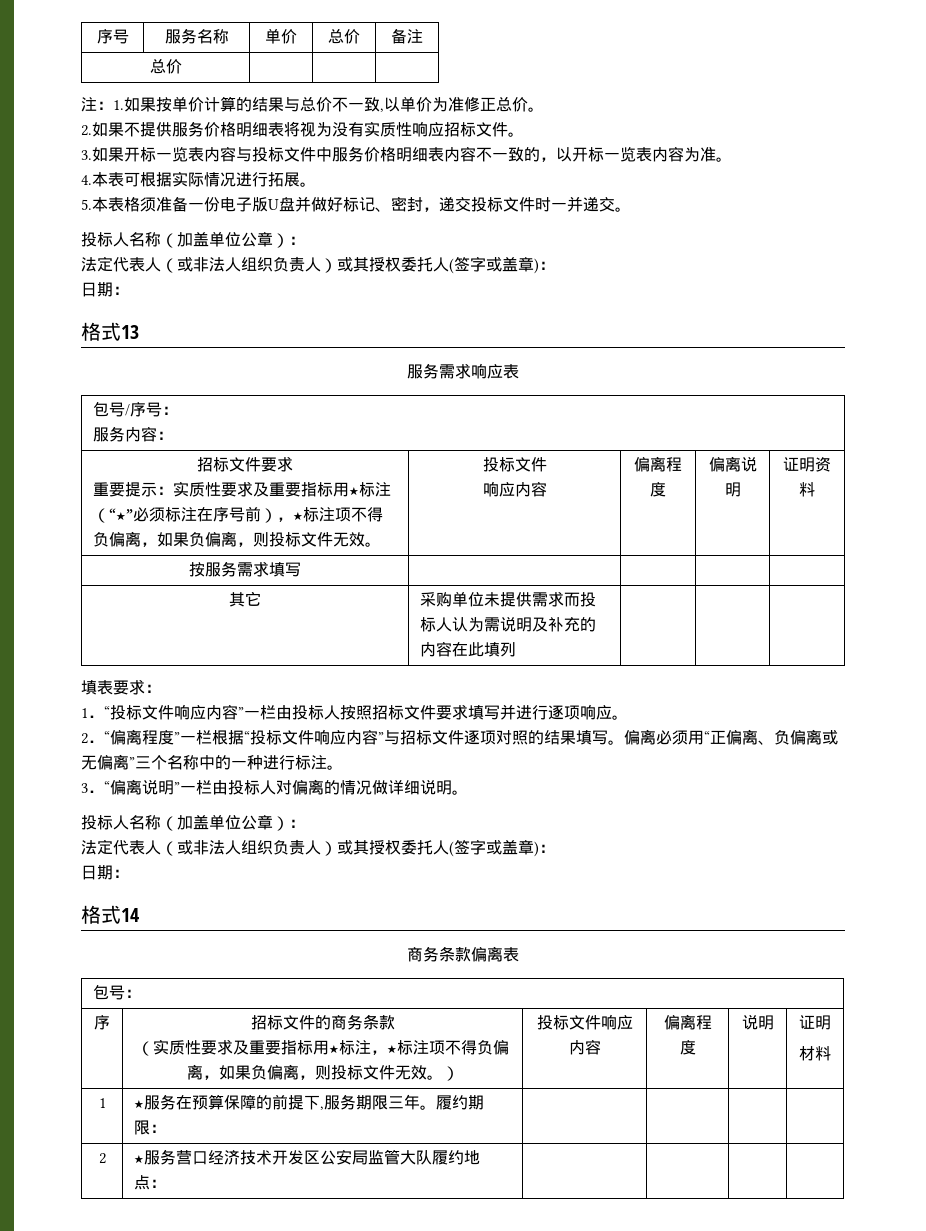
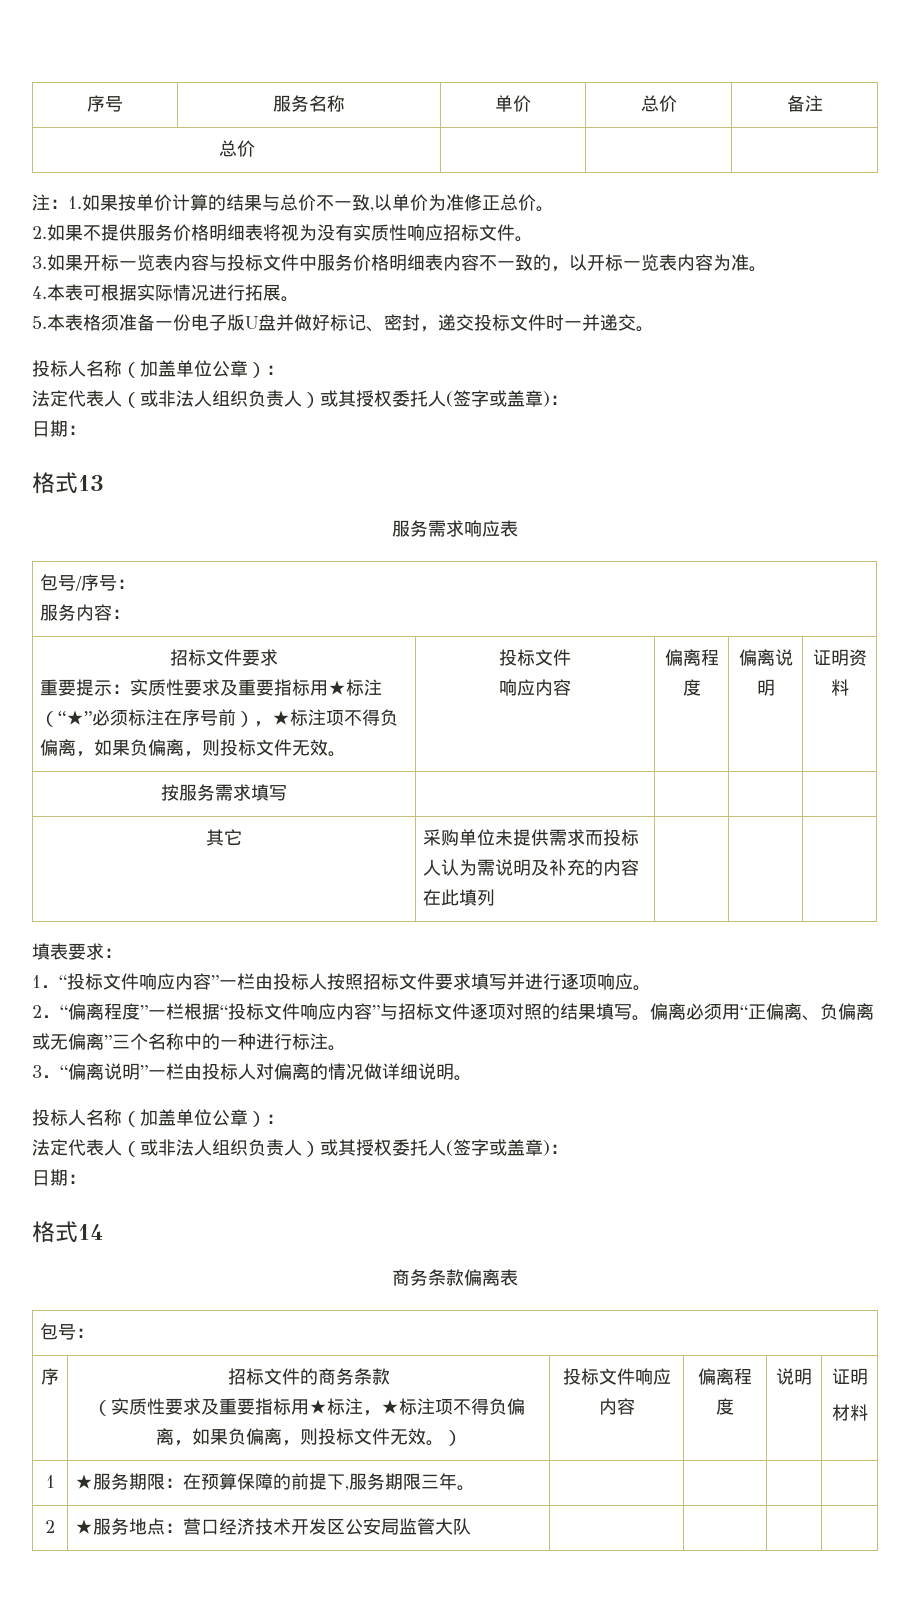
- 1 | ★服务在预算保障的前提下,服务期限三年。履约期限： | | | |
+ 1 | ★服务期限：在预算保障的前提下,服务期限三年。 | | | |
- 2 | ★服务营口经济技术开发区公安局监管大队履约地点： | | | |
+ 2 | ★服务地点：营口经济技术开发区公安局监管大队 | | | |

